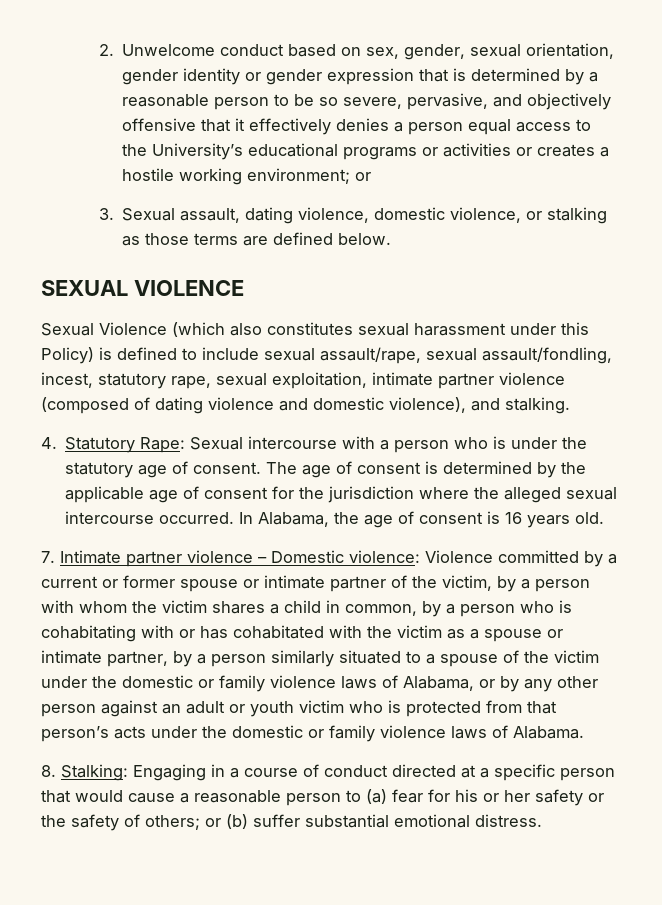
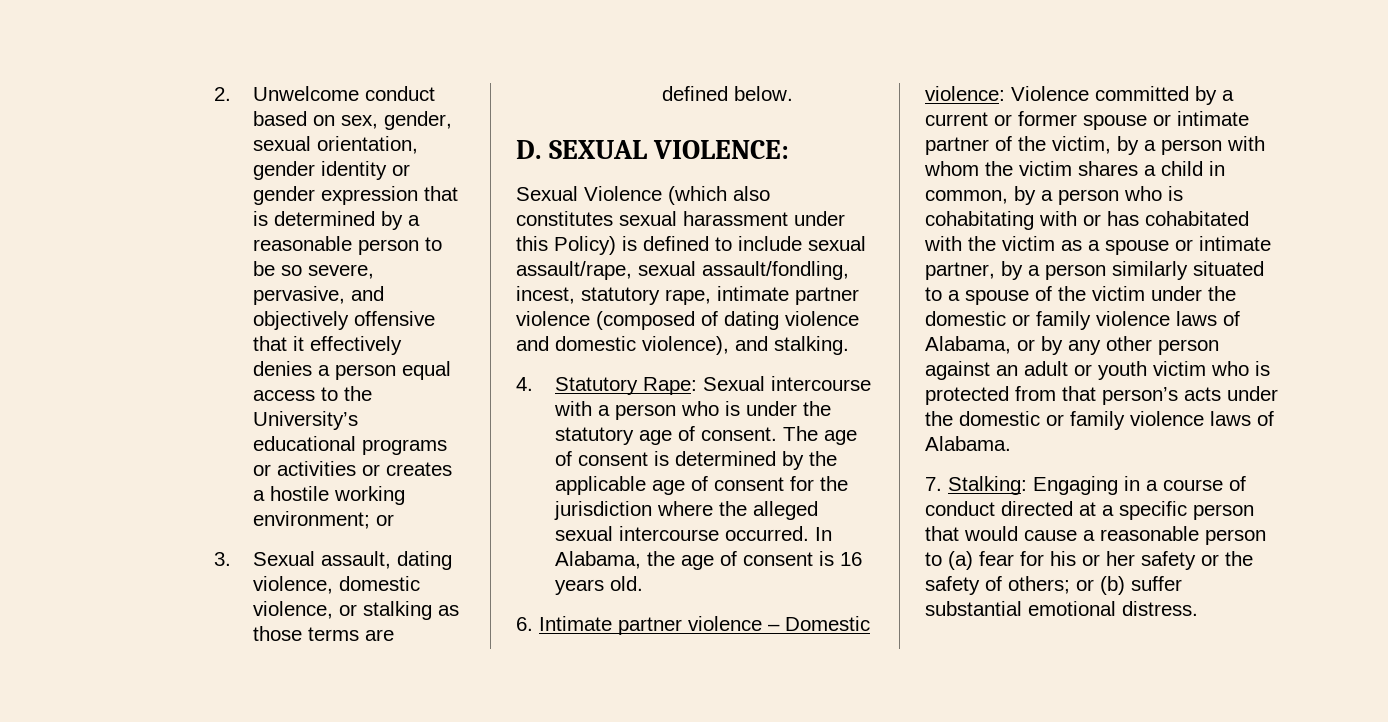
- SEXUAL VIOLENCE
+ D. SEXUAL VIOLENCE:
- Sexual Violence (which also constitutes sexual harassment under this Policy) is defined to include sexual assault/rape, sexual assault/fondling, incest, statutory rape, sexual exploitation, intimate partner violence (composed of dating violence and domestic violence), and stalking.
+ Sexual Violence (which also constitutes sexual harassment under this Policy) is defined to include sexual assault/rape, sexual assault/fondling, incest, statutory rape, intimate partner violence (composed of dating violence and domestic violence), and stalking.
- 7. Intimate partner violence – Domestic violence:
+ 6. Intimate partner violence – Domestic violence:
- 8. Stalking: Engaging in a course of conduct directed at a specific person that would cause a reasonable person to (a) fear for his or her safety or the safety of others; or (b) suffer substantial emotional distress.
+ 7. Stalking: Engaging in a course of conduct directed at a specific person that would cause a reasonable person to (a) fear for his or her safety or the safety of others; or (b) suffer substantial emotional distress.

